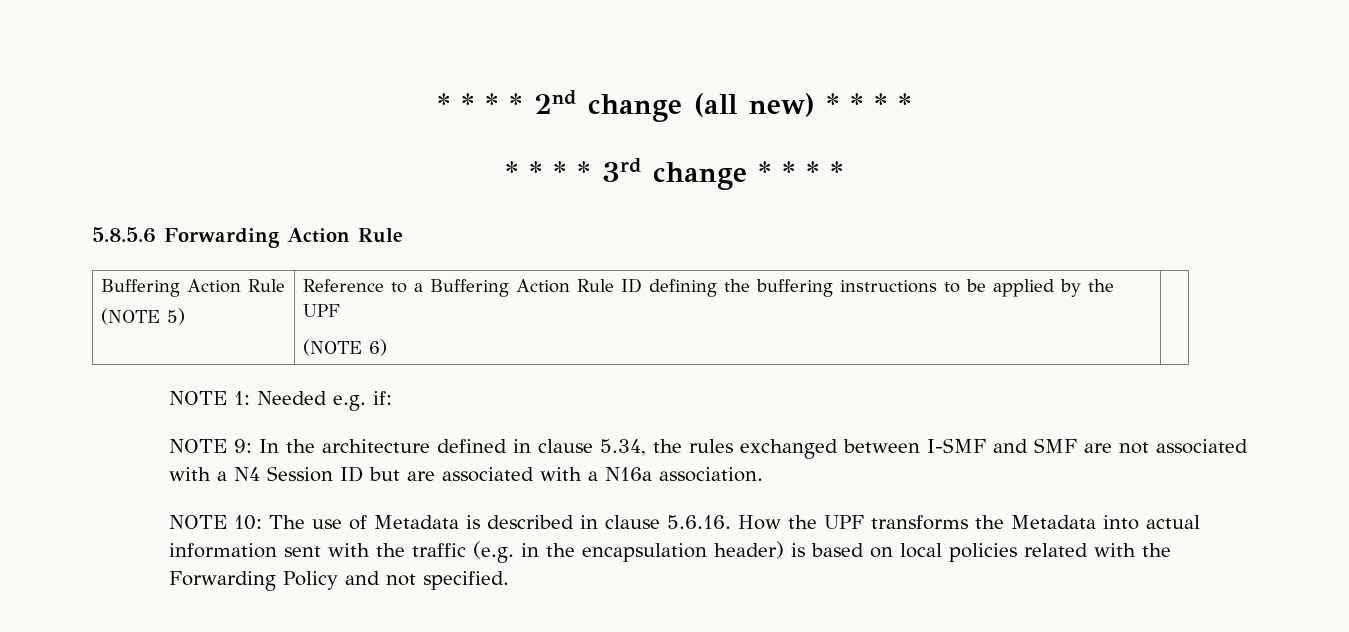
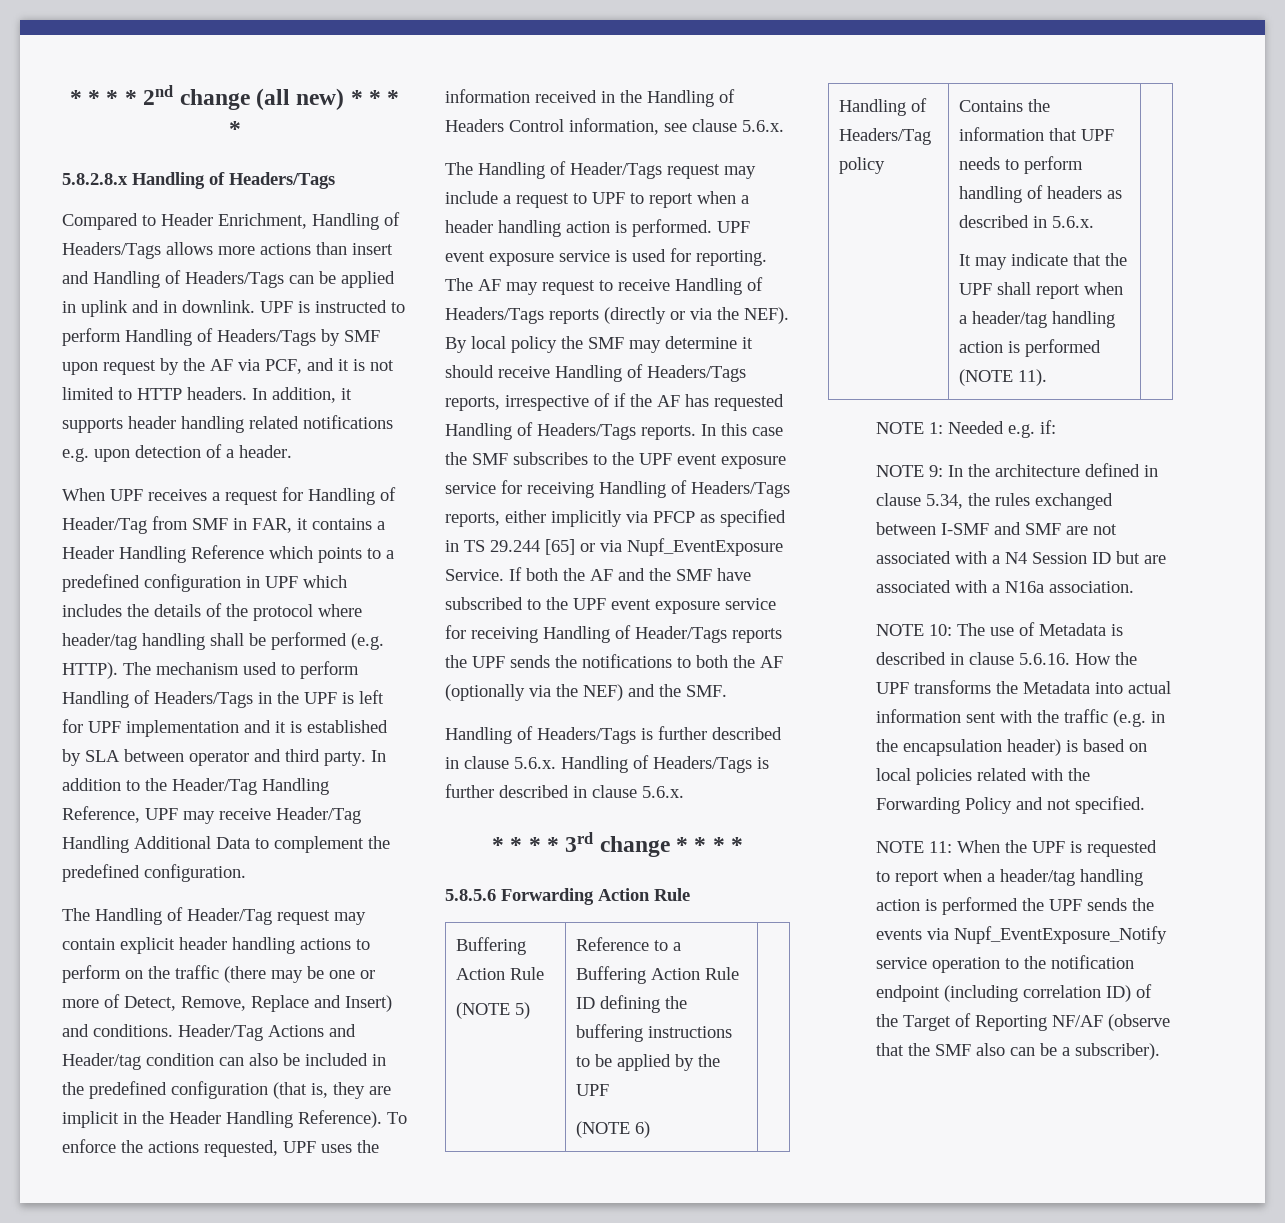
+ 5.8.2.8.x Handling of Headers/Tags
+ Compared to Header Enrichment, Handling of Headers/Tags allows more actions than insert and Handling of Headers/Tags can be applied in uplink and in downlink. UPF is instructed to perform Handling of Headers/Tags by SMF upon request by the AF via PCF, and it is not limited to HTTP headers. In addition, it supports header handling related notifications e.g. upon detection of a header.
+ When UPF receives a request for Handling of Header/Tag from SMF in FAR, it contains a Header Handling Reference which points to a predefined configuration in UPF which includes the details of the protocol where header/tag handling shall be performed (e.g. HTTP). The mechanism used to perform Handling of Headers/Tags in the UPF is left for UPF implementation and it is established by SLA between operator and third party. In addition to the Header/Tag Handling Reference, UPF may receive Header/Tag Handling Additional Data to complement the predefined configuration.
+ The Handling of Header/Tag request may contain explicit header handling actions to perform on the traffic (there may be one or more of Detect, Remove, Replace and Insert) and conditions. Header/Tag Actions and Header/tag condition can also be included in the predefined configuration (that is, they are implicit in the Header Handling Reference). To enforce the actions requested, UPF uses the information received in the Handling of Headers Control information, see clause 5.6.x.
+ The Handling of Header/Tags request may include a request to UPF to report when a header handling action is performed. UPF event exposure service is used for reporting. The AF may request to receive Handling of Headers/Tags reports (directly or via the NEF). By local policy the SMF may determine it should receive Handling of Headers/Tags reports, irrespective of if the AF has requested Handling of Headers/Tags reports. In this case the SMF subscribes to the UPF event exposure service for receiving Handling of Headers/Tags reports, either implicitly via PFCP as specified in TS 29.244 [65] or via Nupf_EventExposure Service. If both the AF and the SMF have subscribed to the UPF event exposure service for receiving Handling of Header/Tags reports the UPF sends the notifications to both the AF (optionally via the NEF) and the SMF.
+ Handling of Headers/Tags is further described in clause 5.6.x. Handling of Headers/Tags is further described in clause 5.6.x.
+ Handling of Headers/Tag policy | Contains the information that UPF needs to perform handling of headers as described in 5.6.x.
+ It may indicate that the UPF shall report when a header/tag handling action is performed (NOTE 11). |
+ NOTE 11: When the UPF is requested to report when a header/tag handling action is performed the UPF sends the events via Nupf_EventExposure_Notify service operation to the notification endpoint (including correlation ID) of the Target of Reporting NF/AF (observe that the SMF also can be a subscriber).

